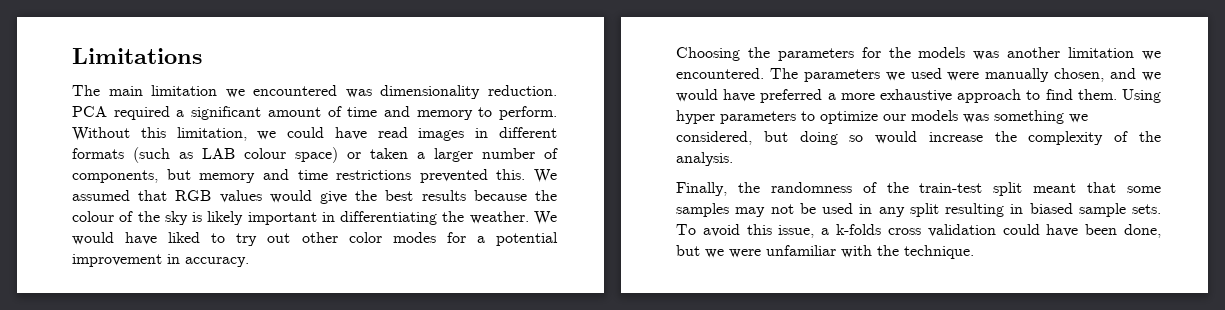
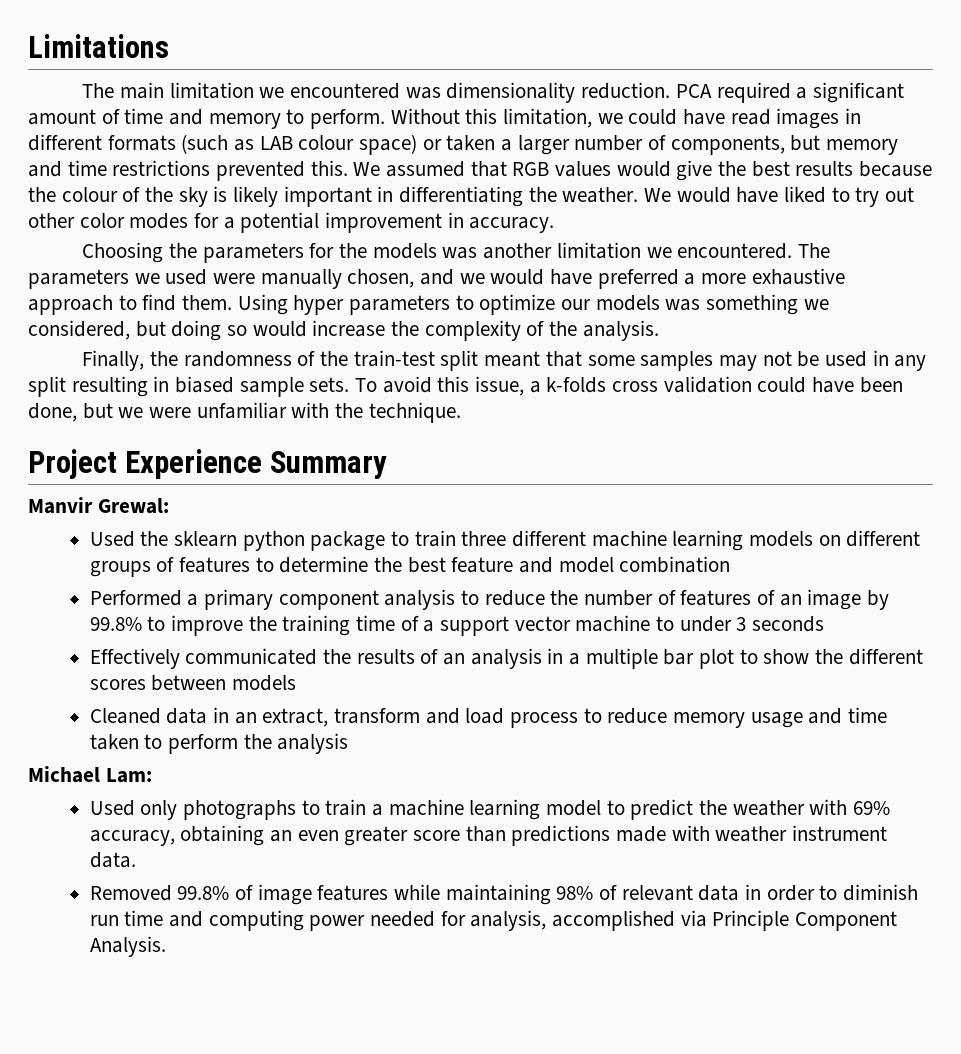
+ Project Experience Summary
+ Manvir Grewal:
+ Used the sklearn python package to train three different machine learning models on different groups of features to determine the best feature and model combination
+ Performed a primary component analysis to reduce the number of features of an image by 99.8% to improve the training time of a support vector machine to under 3 seconds
+ Effectively communicated the results of an analysis in a multiple bar plot to show the different scores between models
+ Cleaned data in an extract, transform and load process to reduce memory usage and time taken to perform the analysis
+ Michael Lam:
+ Used only photographs to train a machine learning model to predict the weather with 69% accuracy, obtaining an even greater score than predictions made with weather instrument data.
+ Removed 99.8% of image features while maintaining 98% of relevant data in order to diminish run time and computing power needed for analysis, accomplished via Principle Component Analysis.

